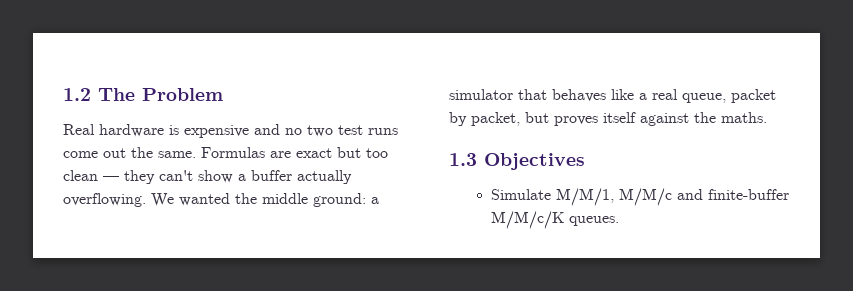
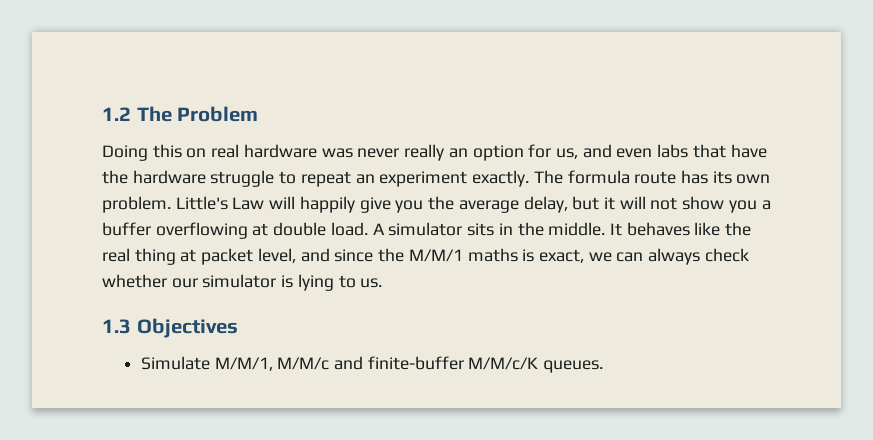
- Real hardware is expensive and no two test runs come out the same. Formulas are exact but too clean — they can't show a buffer actually overflowing. We wanted the middle ground: a simulator that behaves like a real queue, packet by packet, but proves itself against the maths.
+ Doing this on real hardware was never really an option for us, and even labs that have the hardware struggle to repeat an experiment exactly. The formula route has its own problem. Little's Law will happily give you the average delay, but it will not show you a buffer overflowing at double load. A simulator sits in the middle. It behaves like the real thing at packet level, and since the M/M/1 maths is exact, we can always check whether our simulator is lying to us.

